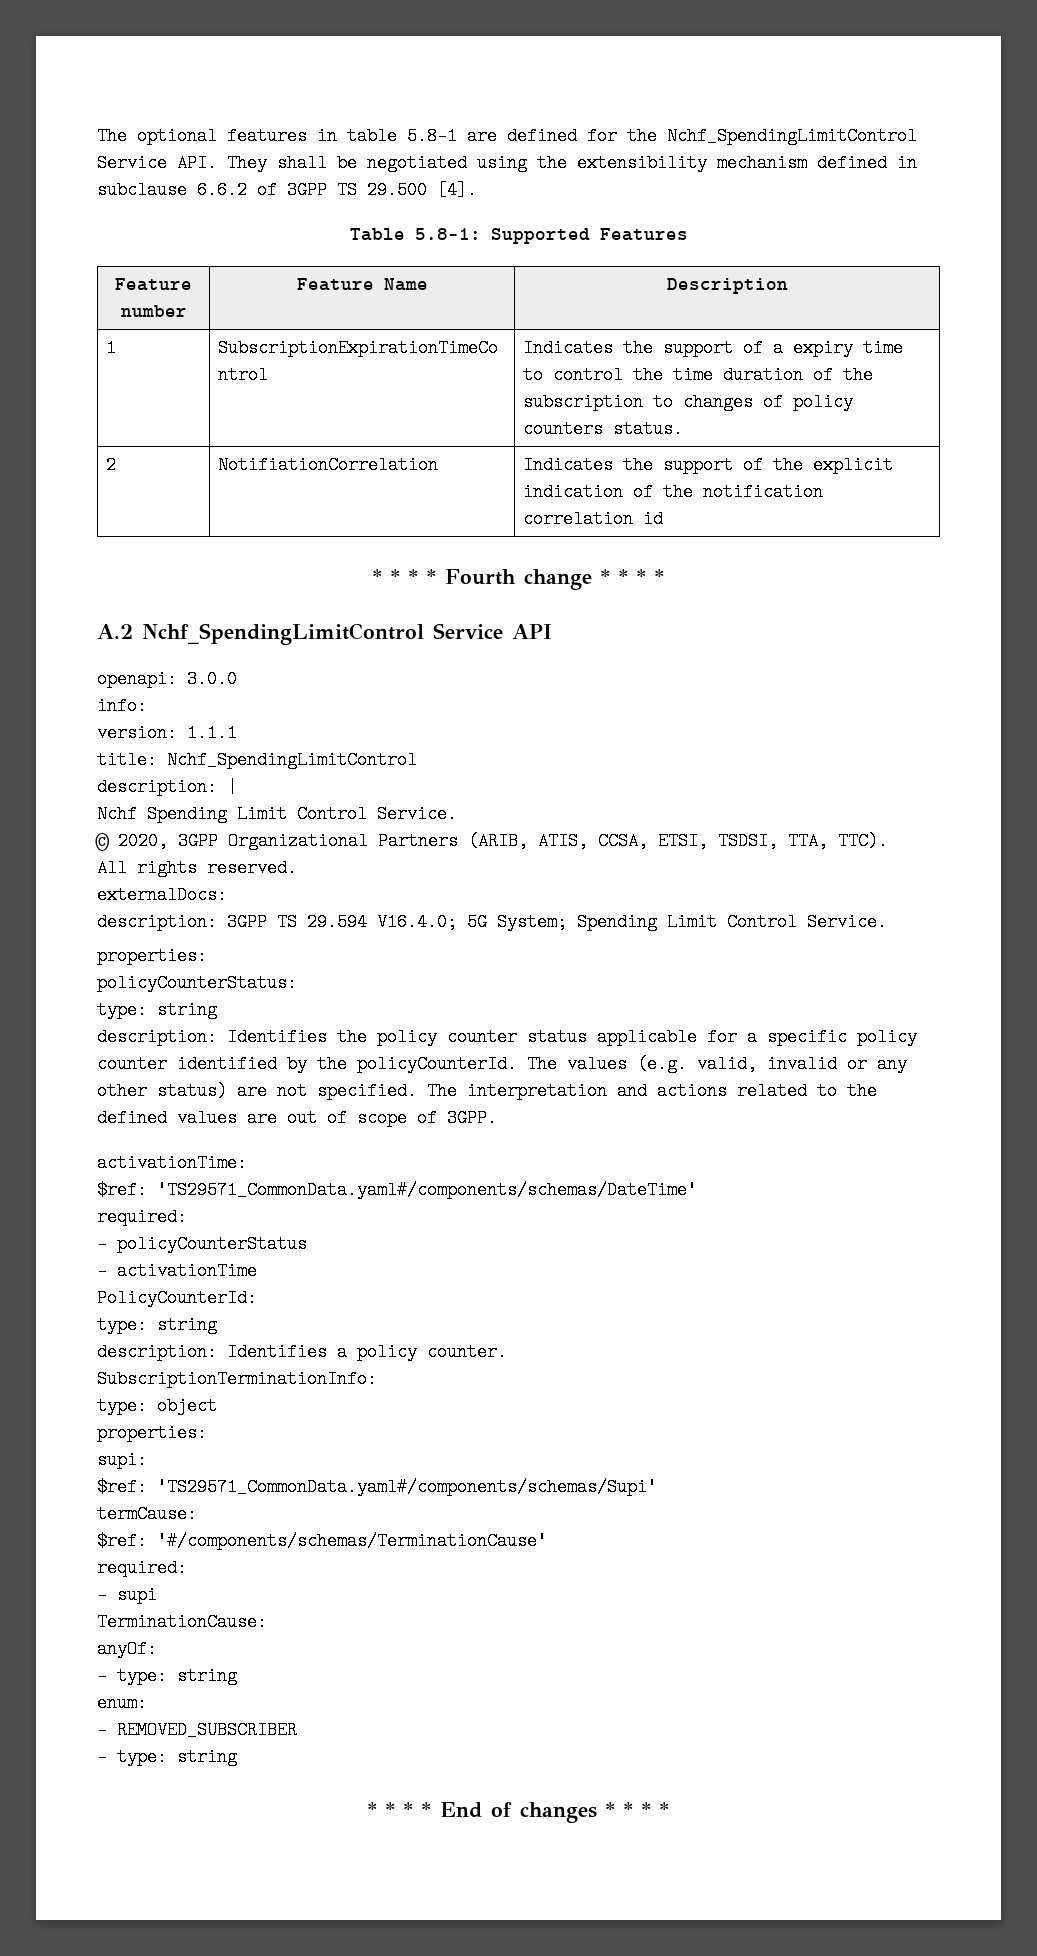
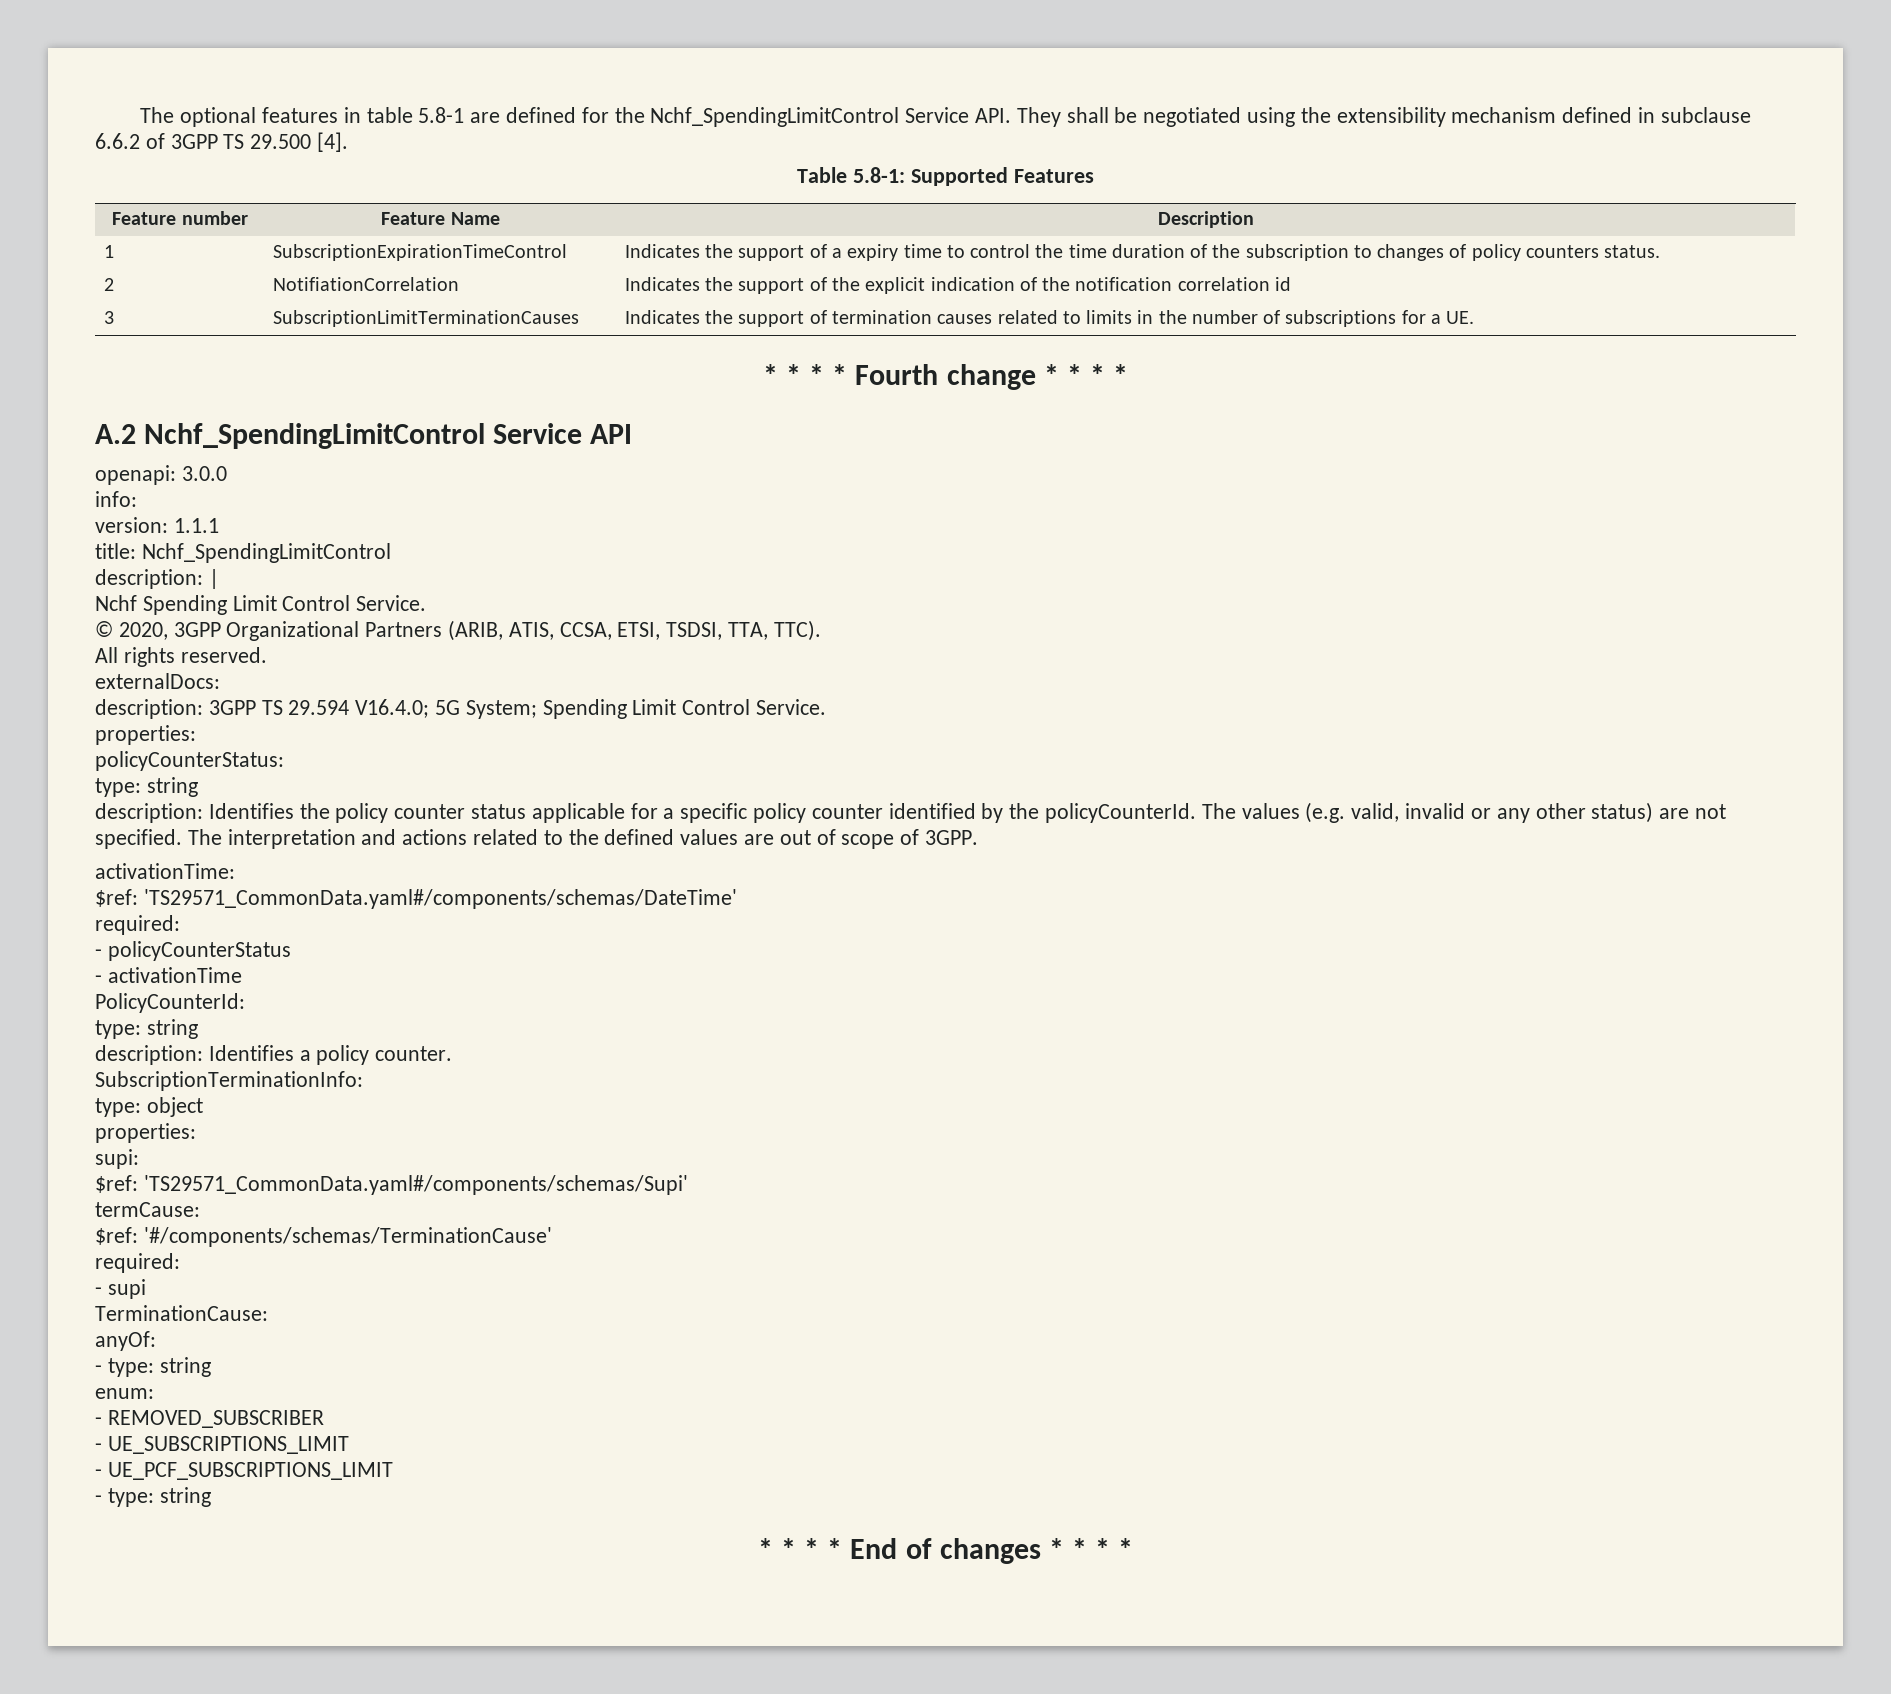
+ 3 | SubscriptionLimitTerminationCauses | Indicates the support of termination causes related to limits in the number of subscriptions for a UE.
+ - UE_SUBSCRIPTIONS_LIMIT
+ - UE_PCF_SUBSCRIPTIONS_LIMIT

